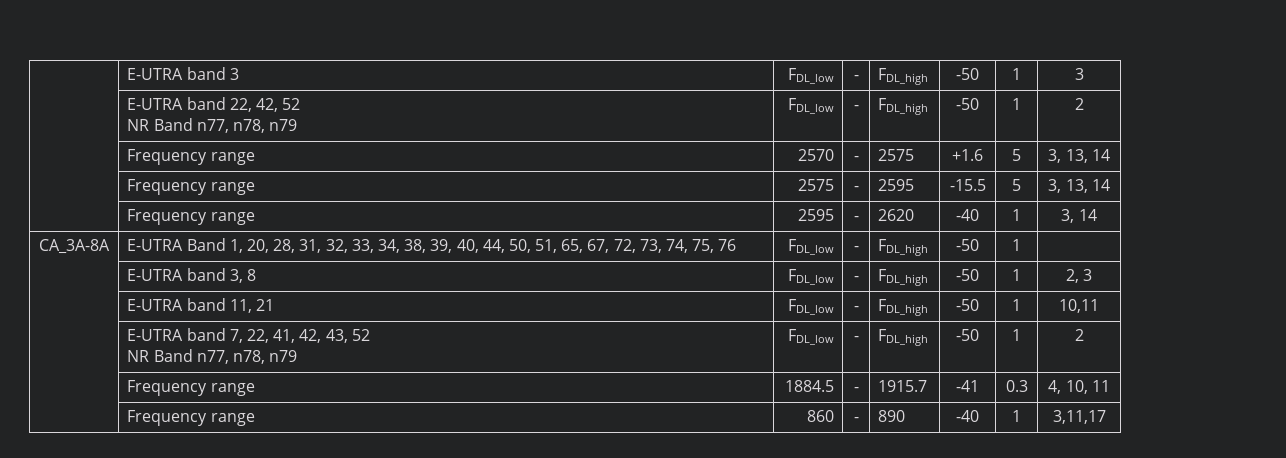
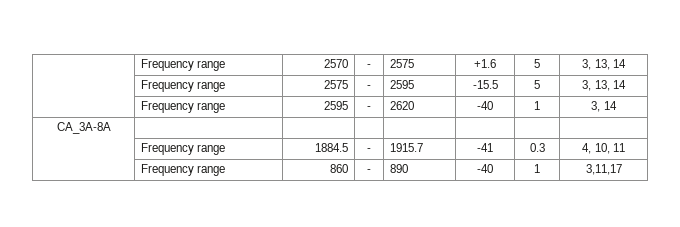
- | E-UTRA band 3 | FDL_low | - | FDL_high | -50 | 1 | 3
- | E-UTRA band 22, 42, 52
- NR Band n77, n78, n79 | FDL_low | - | FDL_high | -50 | 1 | 2
- CA_3A-8A | E-UTRA Band 1, 20, 28, 31, 32, 33, 34, 38, 39, 40, 44, 50, 51, 65, 67, 72, 73, 74, 75, 76 | FDL_low | - | FDL_high | -50 | 1 |
- | E-UTRA band 3, 8 | FDL_low | - | FDL_high | -50 | 1 | 2, 3
- | E-UTRA band 11, 21 | FDL_low | - | FDL_high | -50 | 1 | 10,11
- | E-UTRA band 7, 22, 41, 42, 43, 52
- NR Band n77, n78, n79 | FDL_low | - | FDL_high | -50 | 1 | 2
+ CA_3A-8A | | | | | | |

